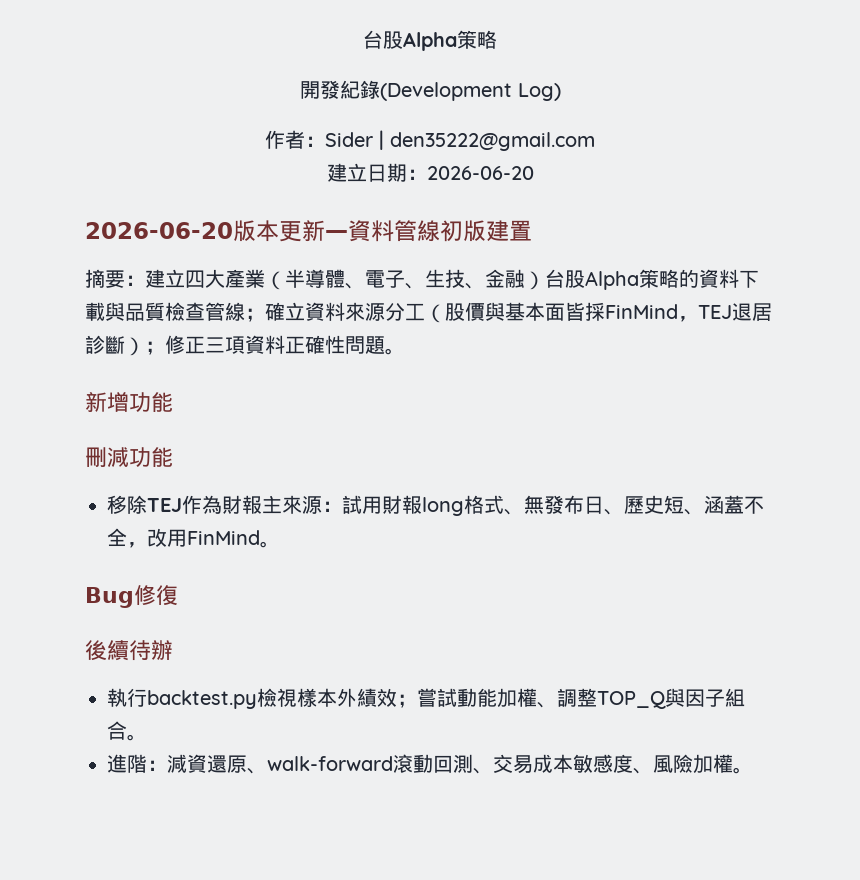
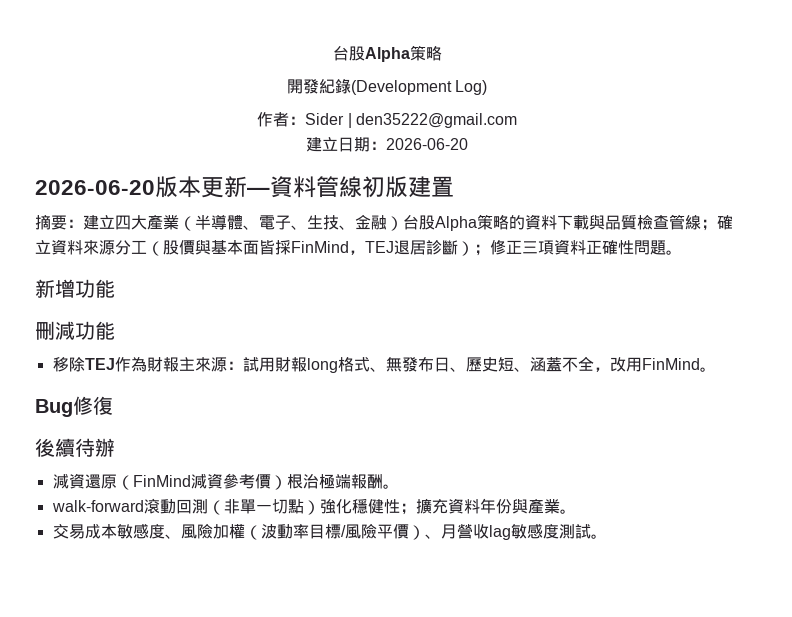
- 執行backtest.py檢視樣本外績效；嘗試動能加權、調整TOP_Q與因子組合。
- 進階：減資還原、walk-forward滾動回測、交易成本敏感度、風險加權。
+ 減資還原（FinMind減資參考價）根治極端報酬。
+ walk-forward滾動回測（非單一切點）強化穩健性；擴充資料年份與產業。
+ 交易成本敏感度、風險加權（波動率目標/風險平價）、月營收lag敏感度測試。

